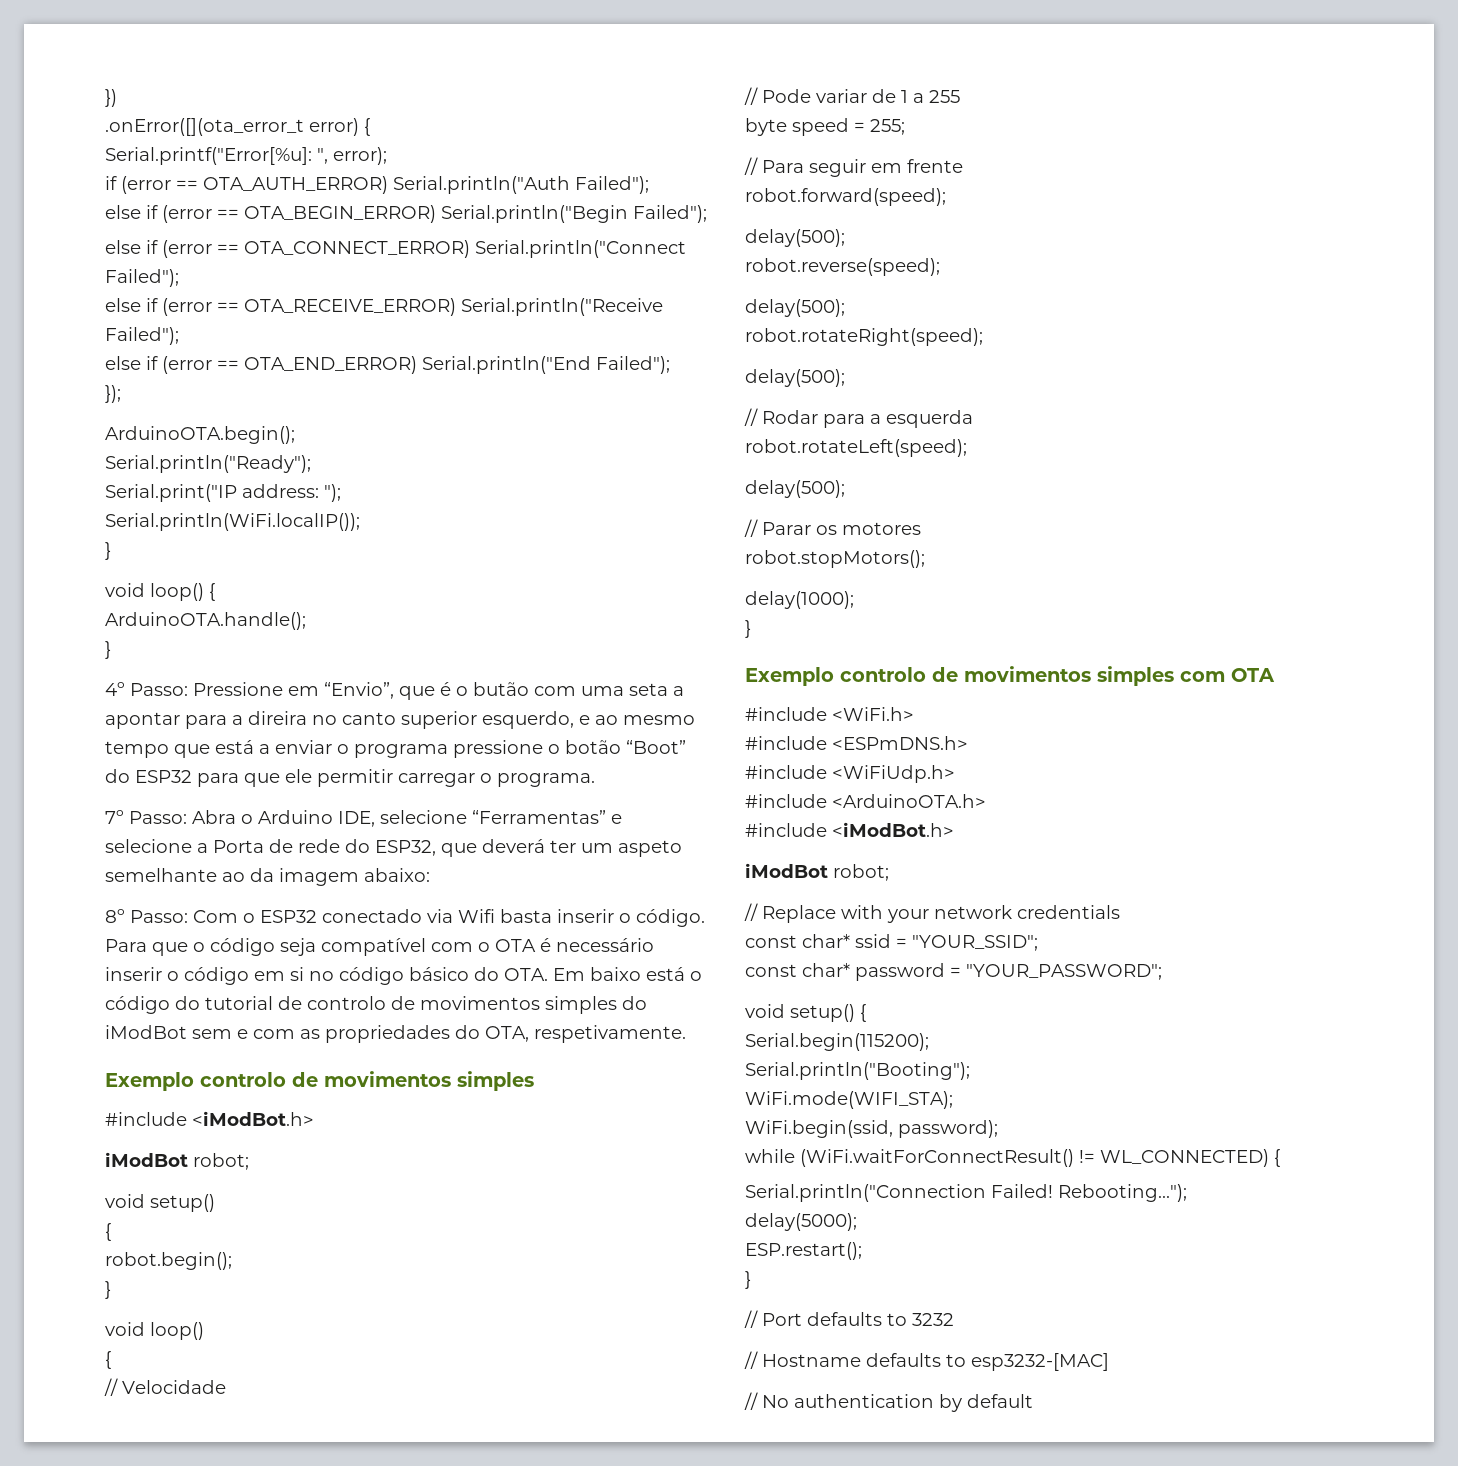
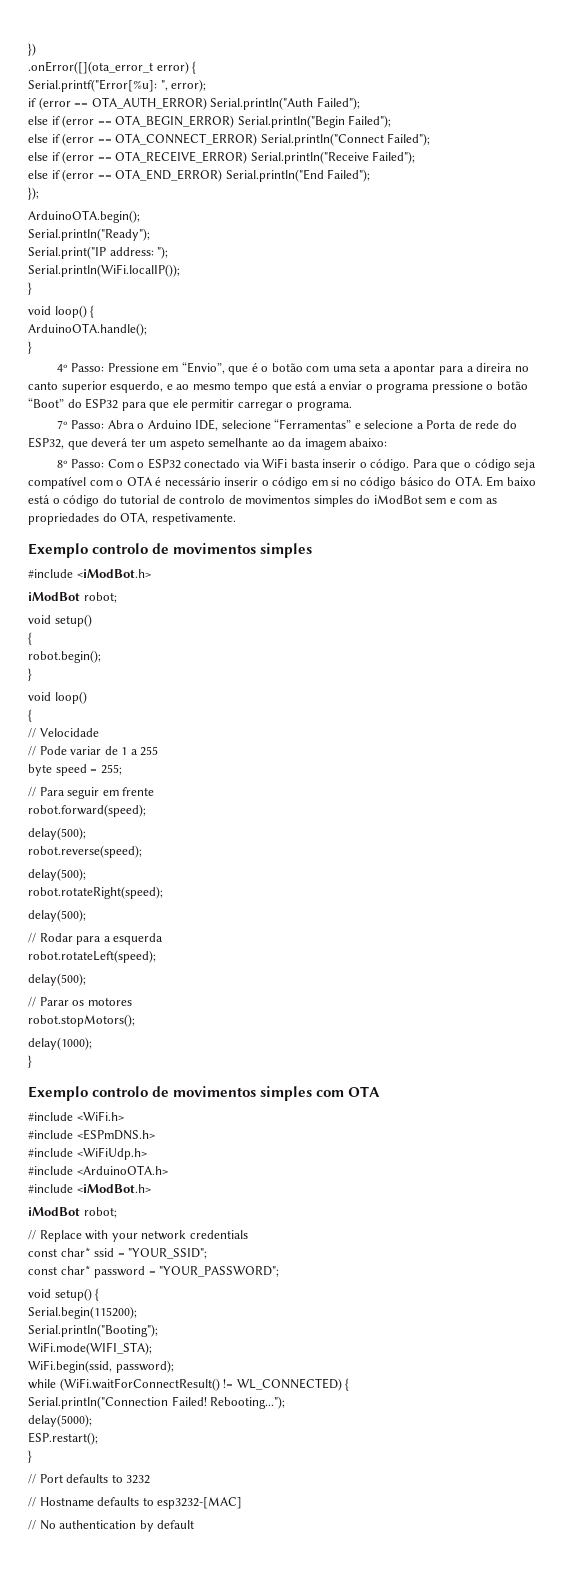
- 4º Passo: Pressione em “Envio”, que é o butão com uma seta a apontar para a direira no canto superior esquerdo, e ao mesmo tempo que está a enviar o programa pressione o botão “Boot” do ESP32 para que ele permitir carregar o programa.
+ 4º Passo: Pressione em “Envio”, que é o botão com uma seta a apontar para a direira no canto superior esquerdo, e ao mesmo tempo que está a enviar o programa pressione o botão “Boot” do ESP32 para que ele permitir carregar o programa.
- 8º Passo: Com o ESP32 conectado via Wifi basta inserir o código.
+ 8º Passo: Com o ESP32 conectado via WiFi basta inserir o código.

